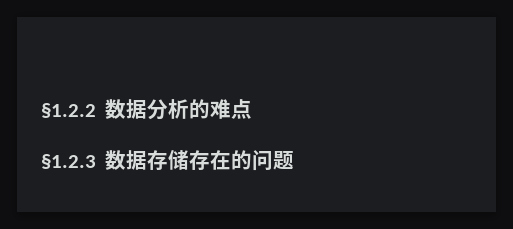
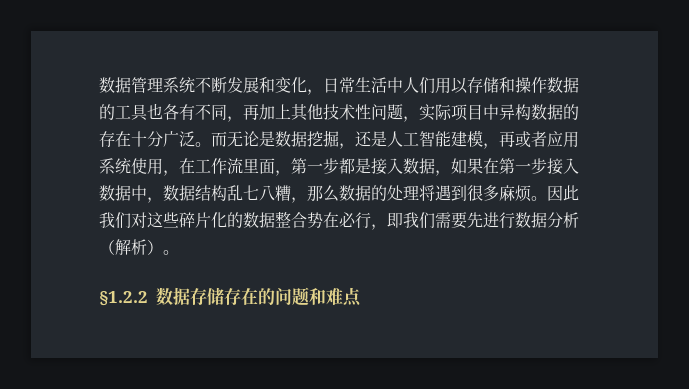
- §1.2.2数据分析的难点
- §1.2.3数据存储存在的问题
+ 数据管理系统不断发展和变化，日常生活中人们用以存储和操作数据的工具也各有不同，再加上其他技术性问题，实际项目中异构数据的存在十分广泛。而无论是数据挖掘，还是人工智能建模，再或者应用系统使用，在工作流里面，第一步都是接入数据，如果在第一步接入数据中，数据结构乱七八糟，那么数据的处理将遇到很多麻烦。因此我们对这些碎片化的数据整合势在必行，即我们需要先进行数据分析（解析）。
+ §1.2.2数据存储存在的问题和难点

